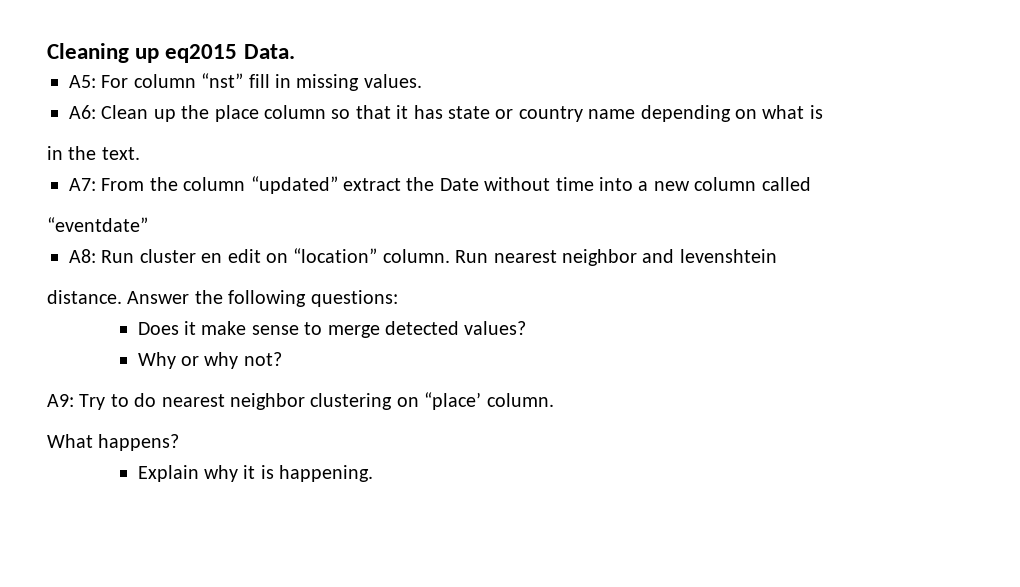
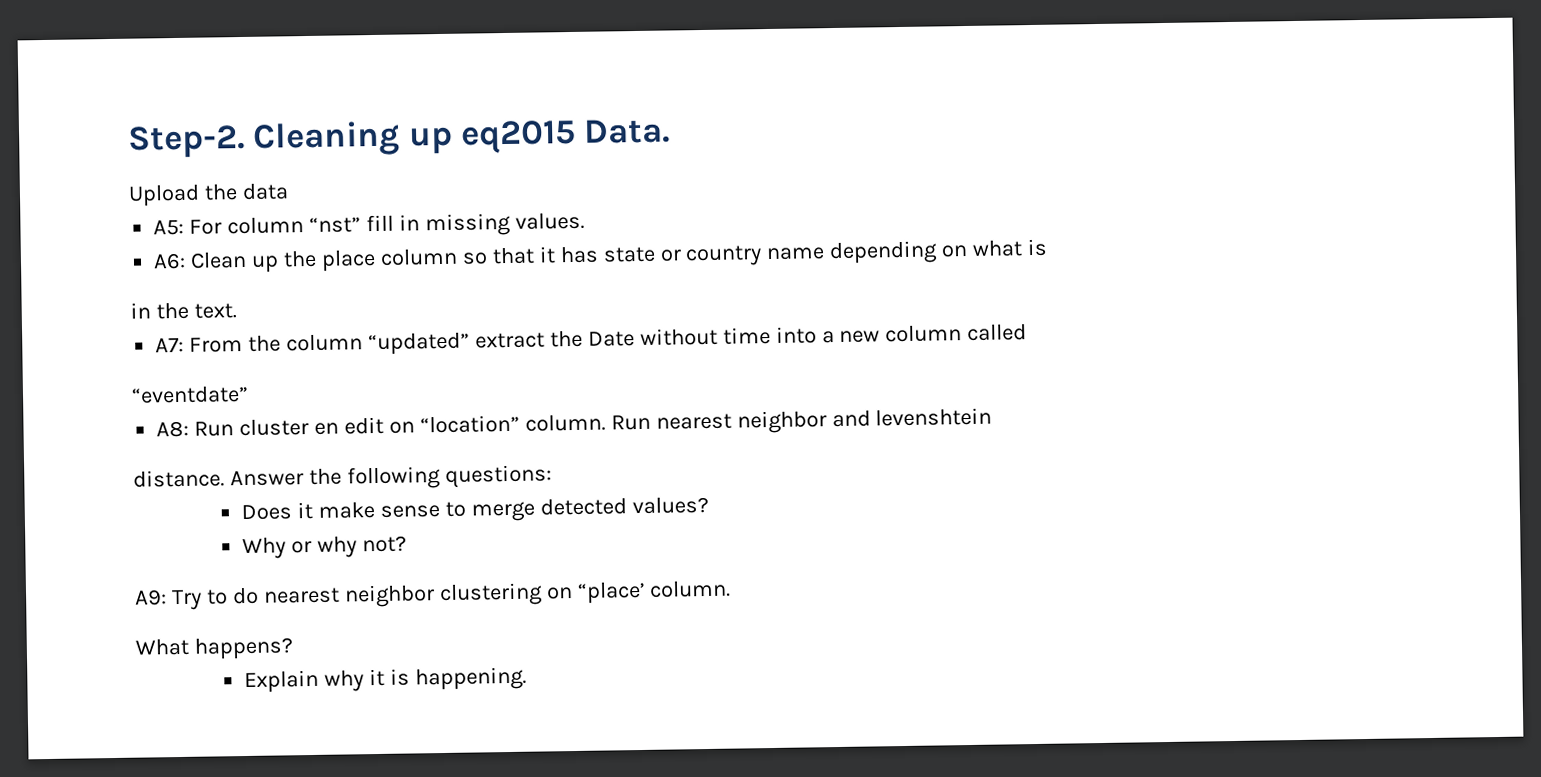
+ Step-2.
+ Upload the data

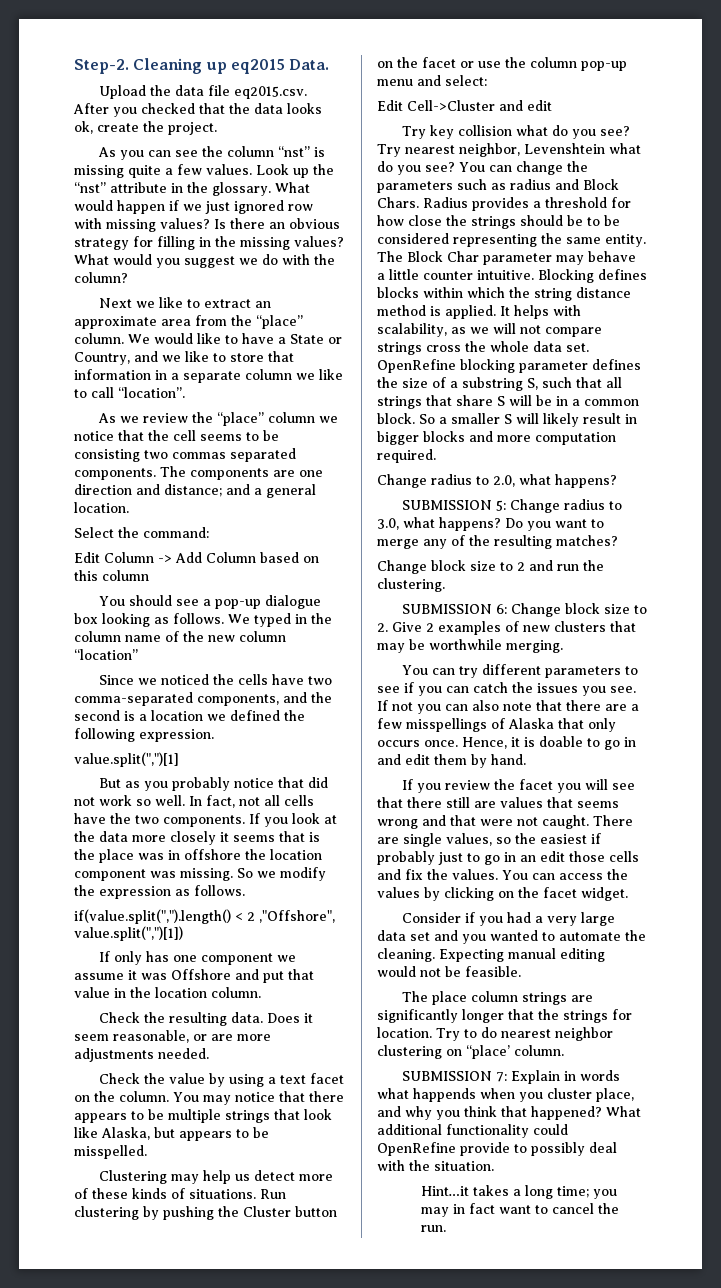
- Upload the data
- A5: For column “nst” fill in missing values.
- A6: Clean up the place column so that it has state or country name depending on what is
- in the text.
- A7: From the column “updated” extract the Date without time into a new column called
- “eventdate”
- A8: Run cluster en edit on “location” column. Run nearest neighbor and levenshtein
- distance. Answer the following questions:
- Does it make sense to merge detected values?
- Why or why not?
- A9: Try to do nearest neighbor clustering on “place’ column.
+ Upload the data file eq2015.csv. After you checked that the data looks ok, create the project.
+ As you can see the column “nst” is missing quite a few values. Look up the “nst” attribute in the glossary. What would happen if we just ignored row with missing values? Is there an obvious strategy for filling in the missing values? What would you suggest we do with the column?
+ Next we like to extract an approximate area from the “place” column. We would like to have a State or Country, and we like to store that information in a separate column we like to call “location”.
+ As we review the “place” column we notice that the cell seems to be consisting two commas separated components. The components are one direction and distance; and a general location.
+ Select the command:
+ Edit Column -> Add Column based on this column
+ You should see a pop-up dialogue box looking as follows. We typed in the column name of the new column “location”
+ Since we noticed the cells have two comma-separated components, and the second is a location we defined the following expression.
+ value.split(",")[1]
+ But as you probably notice that did not work so well. In fact, not all cells have the two components. If you look at the data more closely it seems that is the place was in offshore the location component was missing. So we modify the expression as follows.
+ if(value.split(",").length() < 2 ,"Offshore", value.split(",")[1])
+ If only has one component we assume it was Offshore and put that value in the location column.
+ Check the resulting data. Does it seem reasonable, or are more adjustments needed.
+ Check the value by using a text facet on the column. You may notice that there appears to be multiple strings that look like Alaska, but appears to be misspelled.
+ Clustering may help us detect more of these kinds of situations. Run clustering by pushing the Cluster button on the facet or use the column pop-up menu and select:
+ Edit Cell->Cluster and edit
+ Try key collision what do you see? Try nearest neighbor, Levenshtein what do you see? You can change the parameters such as radius and Block Chars. Radius provides a threshold for how close the strings should be to be considered representing the same entity. The Block Char parameter may behave a little counter intuitive. Blocking defines blocks within which the string distance method is applied. It helps with scalability, as we will not compare strings cross the whole data set. OpenRefine blocking parameter defines the size of a substring S, such that all strings that share S will be in a common block. So a smaller S will likely result in bigger blocks and more computation required.
+ Change radius to 2.0, what happens?
+ SUBMISSION 5: Change radius to 3.0, what happens? Do you want to merge any of the resulting matches?
+ Change block size to 2 and run the clustering.
+ SUBMISSION 6: Change block size to 2. Give 2 examples of new clusters that may be worthwhile merging.
+ You can try different parameters to see if you can catch the issues you see. If not you can also note that there are a few misspellings of Alaska that only occurs once. Hence, it is doable to go in and edit them by hand.
+ If you review the facet you will see that there still are values that seems wrong and that were not caught. There are single values, so the easiest if probably just to go in an edit those cells and fix the values. You can access the values by clicking on the facet widget.
+ Consider if you had a very large data set and you wanted to automate the cleaning. Expecting manual editing would not be feasible.
+ The place column strings are significantly longer that the strings for location. Try to do nearest neighbor clustering on “place’ column.
- What happens?
- Explain why it is happening.
+ SUBMISSION 7: Explain in words what happends when you cluster place, and why you think that happened? What additional functionality could OpenRefine provide to possibly deal with the situation.
+ Hint…it takes a long time; you may in fact want to cancel the run.

